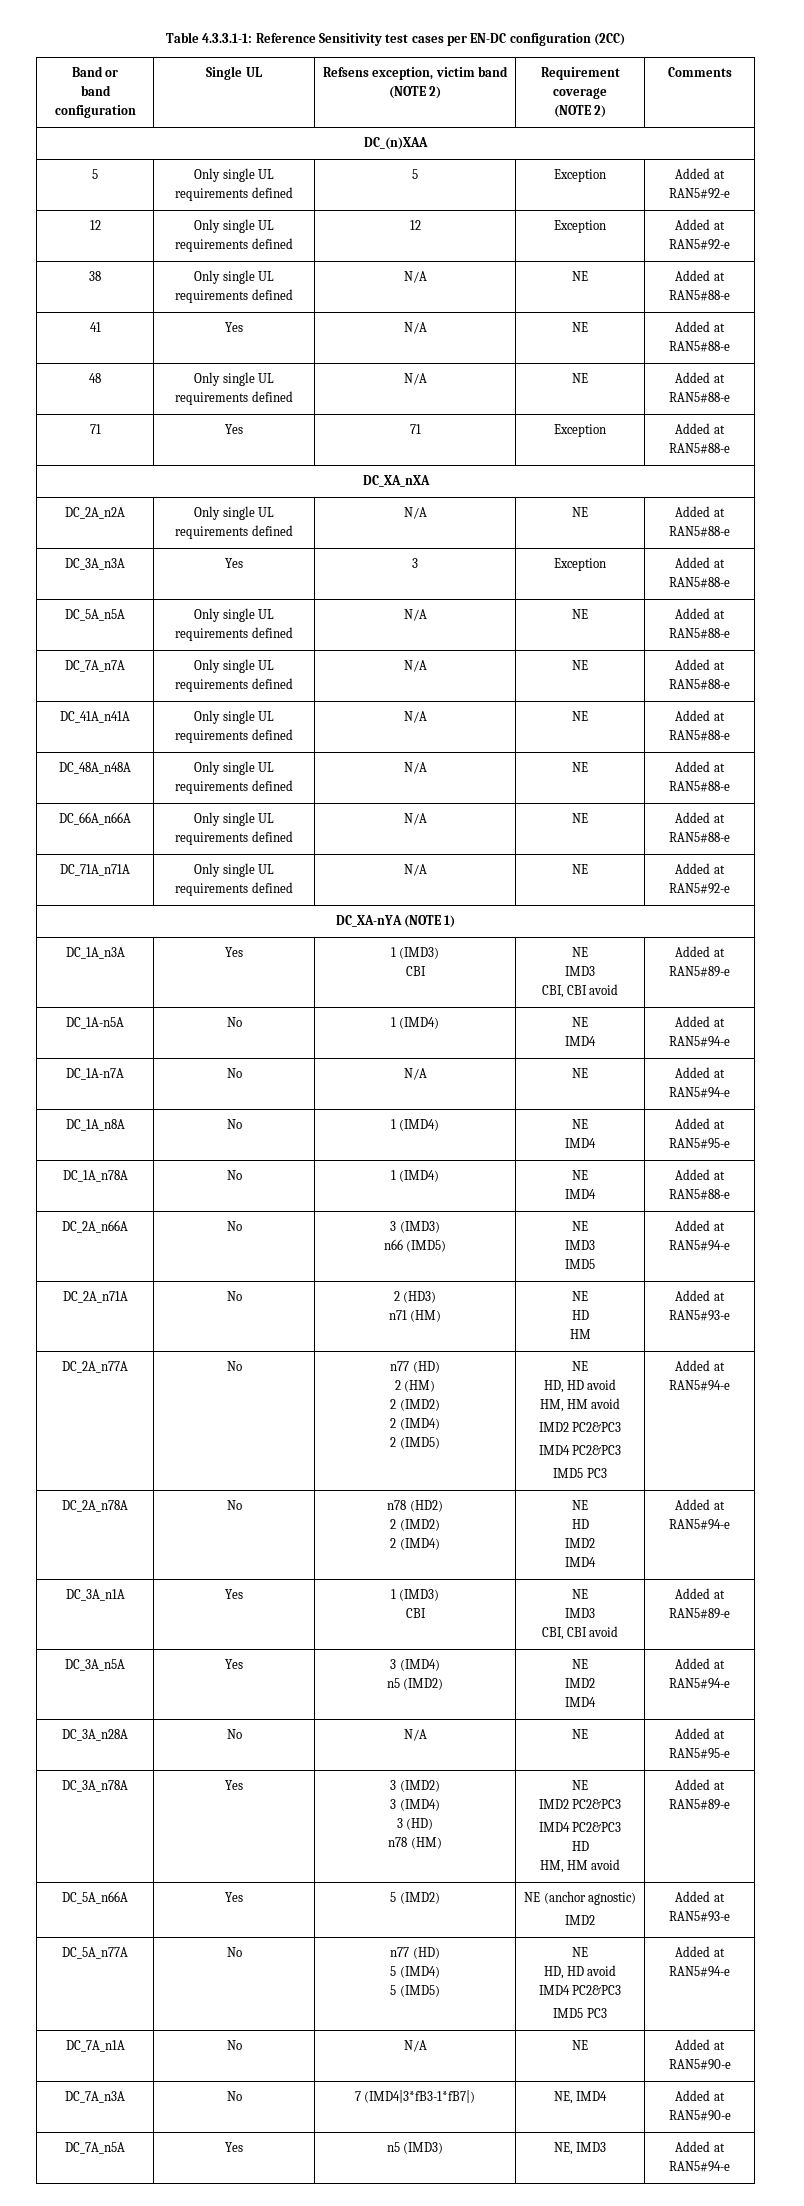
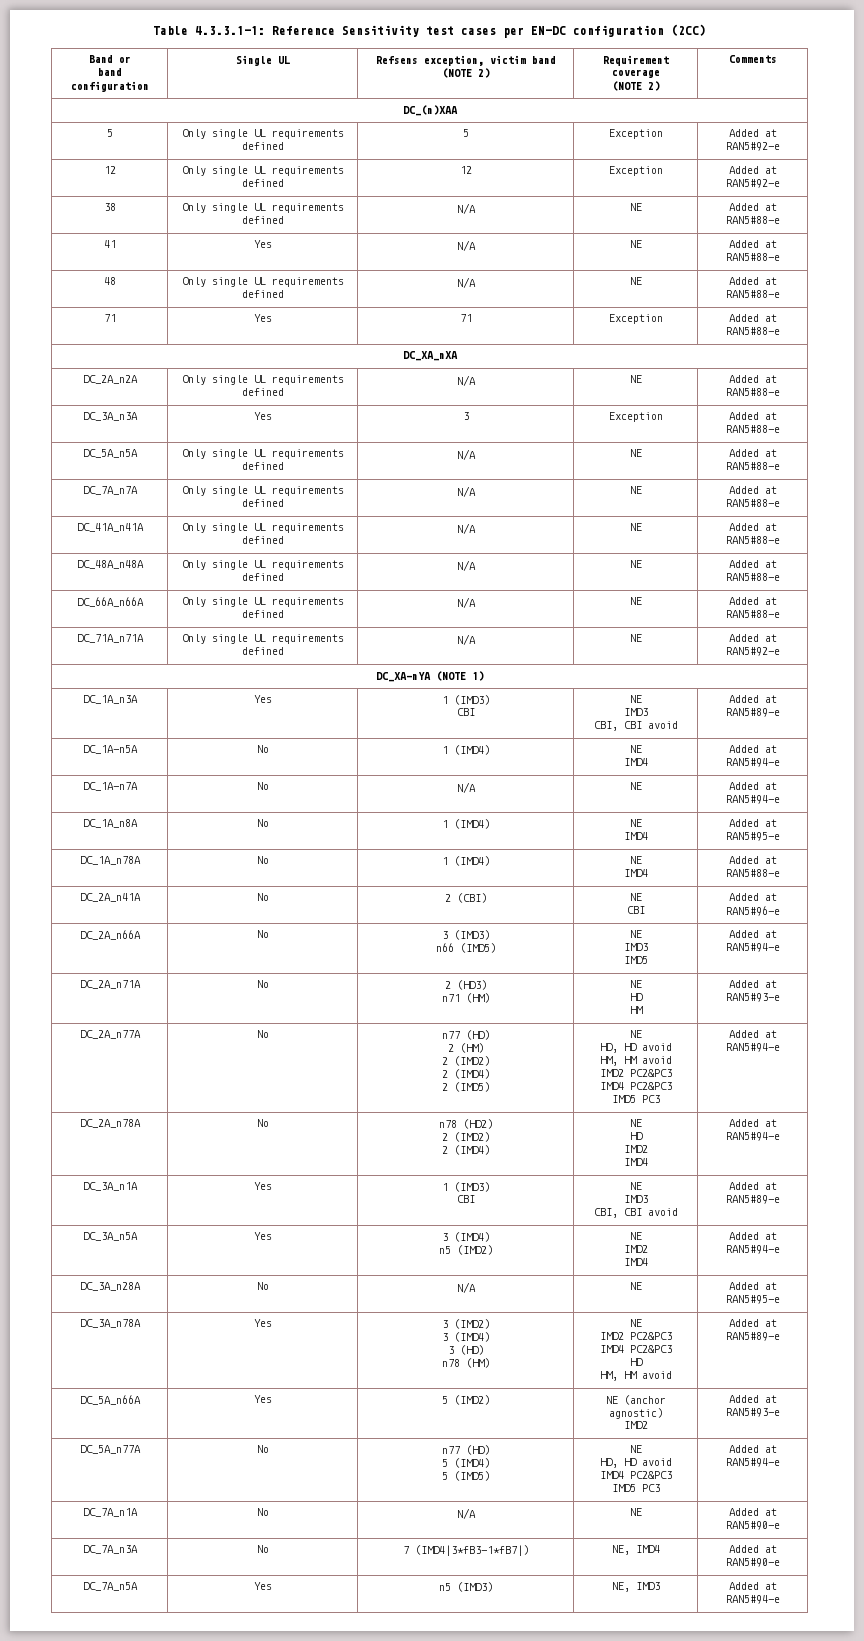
+ DC_2A_n41A | No | 2 (CBI) | NE
+ CBI | Added at RAN5#96-e

